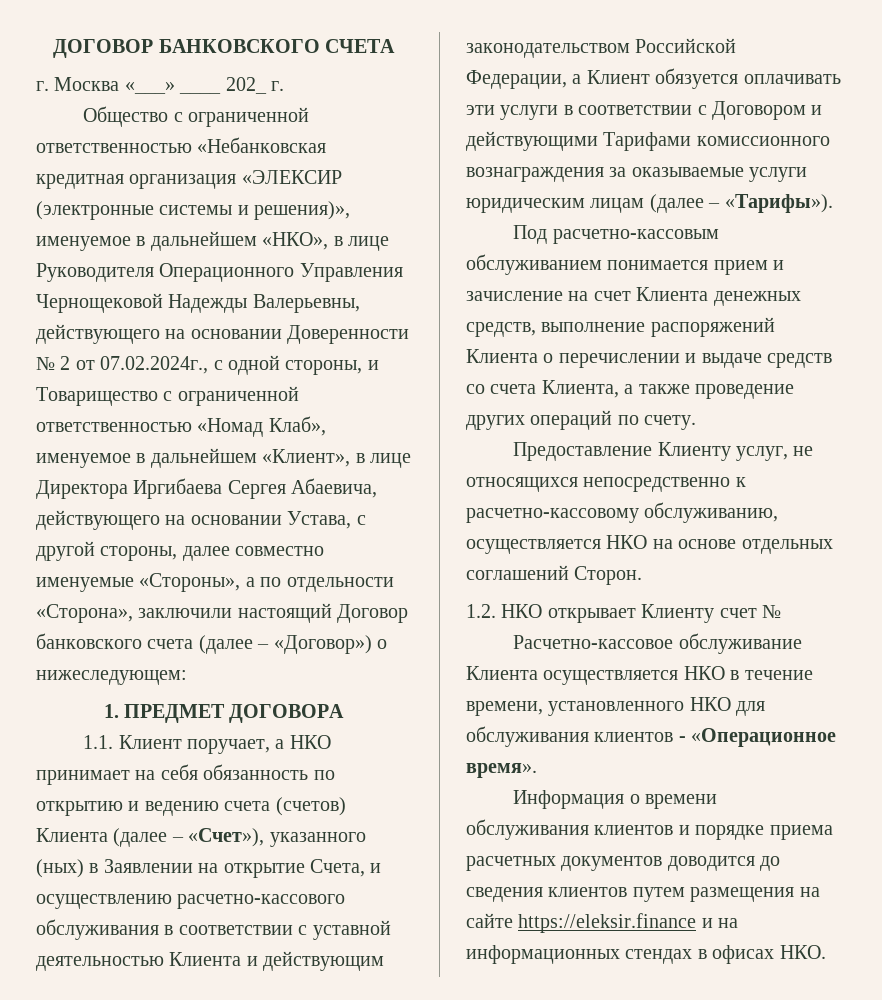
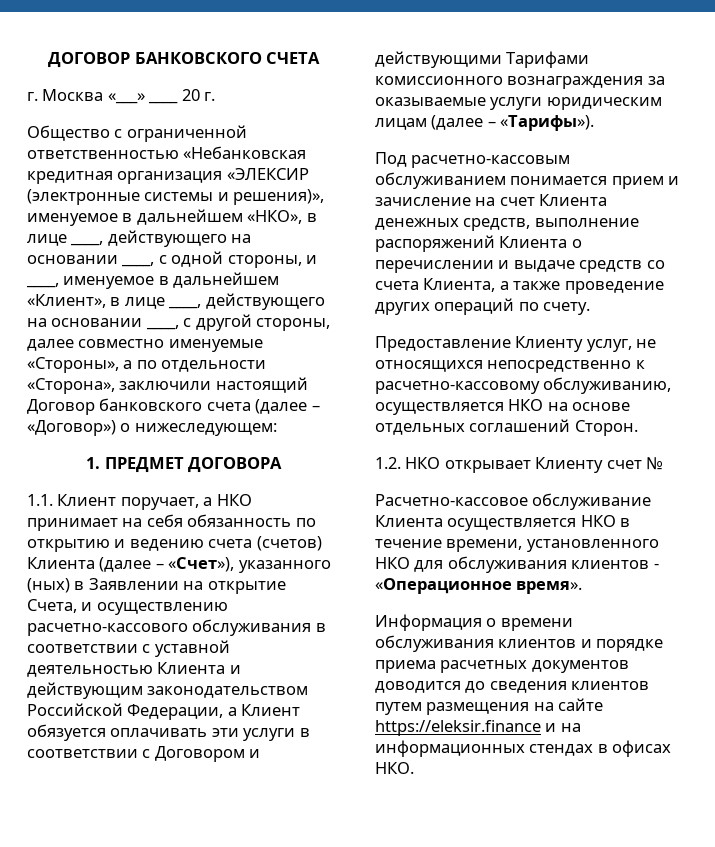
- г. Москва «___» ____ 202_ г.
+ г. Москва «___» ____ 20 г.
- Общество с ограниченной ответственностью «Небанковская кредитная организация «ЭЛЕКСИР (электронные системы и решения)», именуемое в дальнейшем «НКО», в лице Руководителя Операционного Управления Чернощековой Надежды Валерьевны, действующего на основании Доверенности № 2 от 07.02.2024г., с одной стороны, и Товарищество с ограниченной ответственностью «Номад Клаб», именуемое в дальнейшем «Клиент», в лице Директора Иргибаева Сергея Абаевича, действующего на основании Устава, с другой стороны, далее совместно именуемые «Стороны», а по отдельности «Сторона», заключили настоящий Договор банковского счета (далее – «Договор») о нижеследующем:
+ Общество с ограниченной ответственностью «Небанковская кредитная организация «ЭЛЕКСИР (электронные системы и решения)», именуемое в дальнейшем «НКО», в лице ____, действующего на основании ____, с одной стороны, и ____, именуемое в дальнейшем «Клиент», в лице ____, действующего на основании ____, с другой стороны, далее совместно именуемые «Стороны», а по отдельности «Сторона», заключили настоящий Договор банковского счета (далее – «Договор») о нижеследующем:

